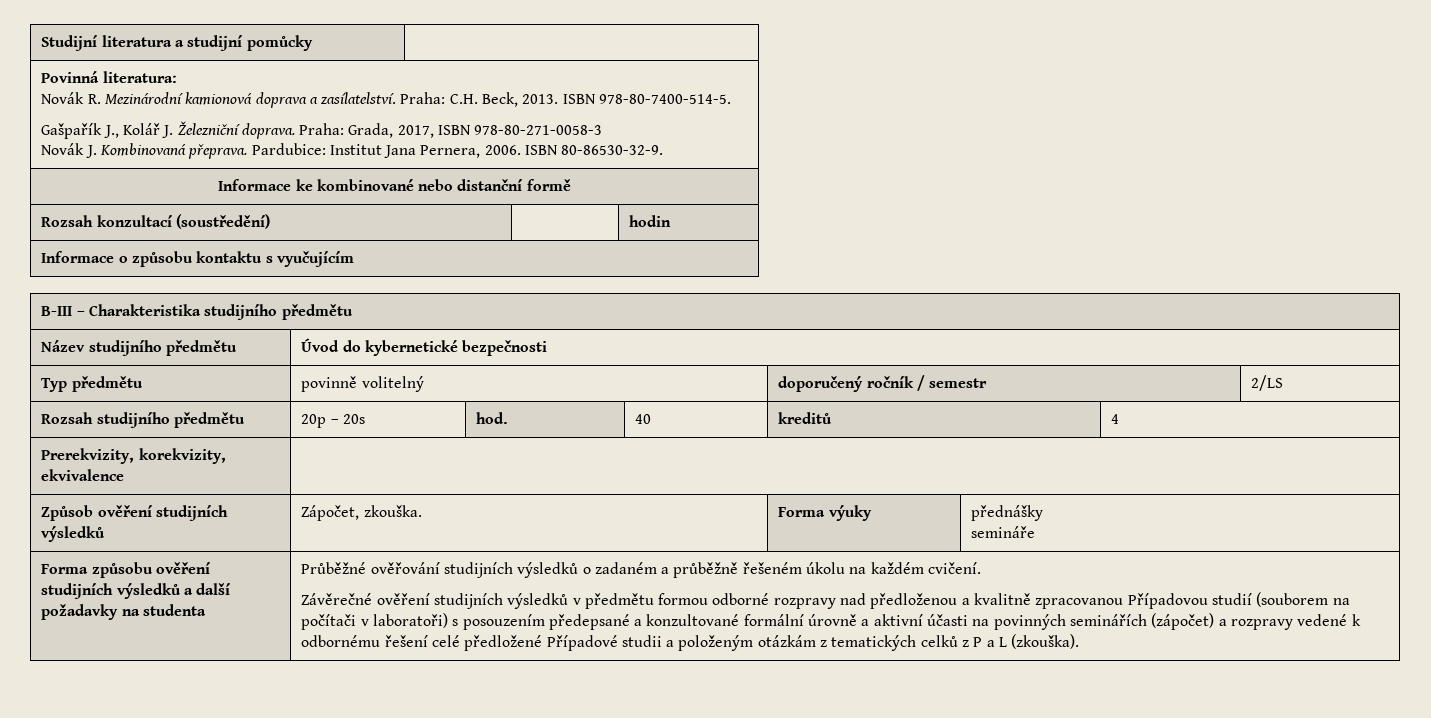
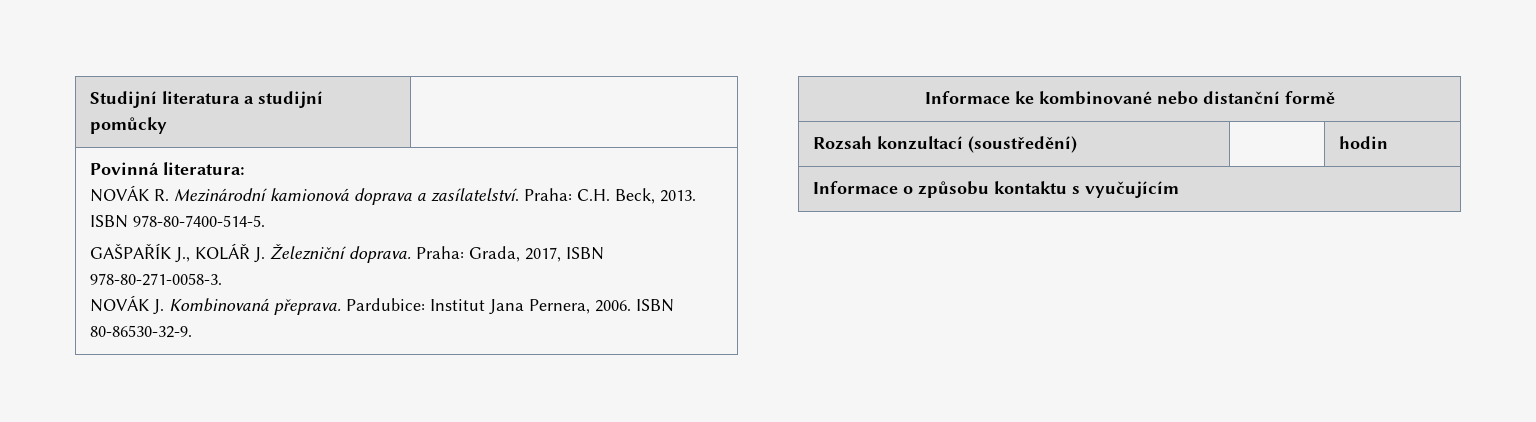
  Povinná literatura:
- Novák R. Mezinárodní kamionová doprava a zasílatelství. Praha: C.H. Beck, 2013. ISBN 978-80-7400-514-5.
- Gašpařík J., Kolář J. Železniční doprava. Praha: Grada, 2017, ISBN 978-80-271-0058-3
- Novák J. Kombinovaná přeprava. Pardubice: Institut Jana Pernera, 2006. ISBN 80-86530-32-9.
+ NOVÁK R. Mezinárodní kamionová doprava a zasílatelství. Praha: C.H. Beck, 2013. ISBN 978-80-7400-514-5.
+ GAŠPAŘÍK J., KOLÁŘ J. Železniční doprava. Praha: Grada, 2017, ISBN 978-80-271-0058-3.
+ NOVÁK J. Kombinovaná přeprava. Pardubice: Institut Jana Pernera, 2006. ISBN 80-86530-32-9.
- B-III – Charakteristika studijního předmětu
- Název studijního předmětu | Úvod do kybernetické bezpečnosti
- Typ předmětu | povinně volitelný | doporučený ročník / semestr | 2/LS
- Rozsah studijního předmětu | 20p – 20s | hod. | 40 | kreditů | 4
- Prerekvizity, korekvizity, ekvivalence |
- Způsob ověření studijních výsledků | Zápočet, zkouška. | Forma výuky | přednášky
- semináře
- Forma způsobu ověření studijních výsledků a další požadavky na studenta | Průběžné ověřování studijních výsledků o zadaném a průběžně řešeném úkolu na každém cvičení.
- Závěrečné ověření studijních výsledků v předmětu formou odborné rozpravy nad předloženou a kvalitně zpracovanou Případovou studií (souborem na počítači v laboratoři) s posouzením předepsané a konzultované formální úrovně a aktivní účasti na povinných seminářích (zápočet) a rozpravy vedené k odbornému řešení celé předložené Případové studii a položeným otázkám z tematických celků z P a L (zkouška).

